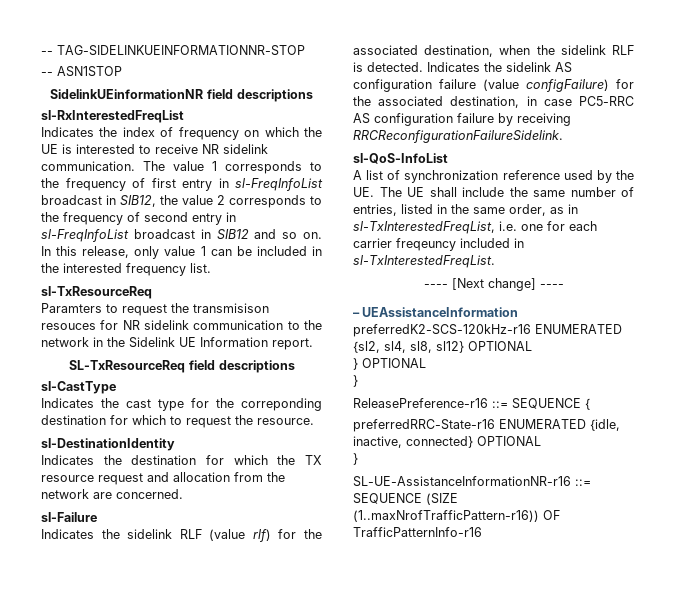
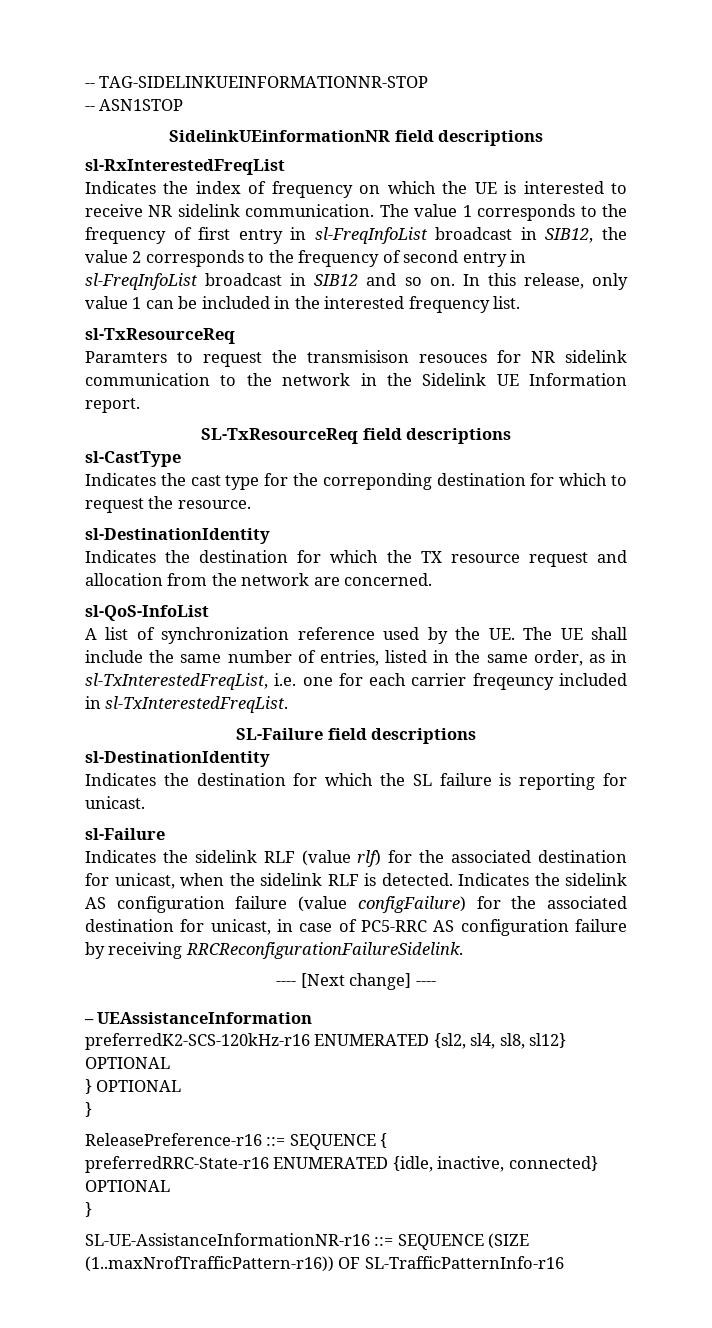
- sl-Failure
- Indicates the sidelink RLF (value rlf) for the associated destination, when the sidelink RLF is detected. Indicates the sidelink AS configuration failure (value configFailure) for the associated destination, in case PC5-RRC AS configuration failure by receiving RRCReconfigurationFailureSidelink.
+ SL-Failure field descriptions
+ sl-DestinationIdentity
+ Indicates the destination for which the SL failure is reporting for unicast.
+ sl-Failure
+ Indicates the sidelink RLF (value rlf) for the associated destination for unicast, when the sidelink RLF is detected. Indicates the sidelink AS configuration failure (value configFailure) for the associated destination for unicast, in case of PC5-RRC AS configuration failure by receiving RRCReconfigurationFailureSidelink.
- SL-UE-AssistanceInformationNR-r16 ::= SEQUENCE (SIZE (1..maxNrofTrafficPattern-r16)) OF TrafficPatternInfo-r16
+ SL-UE-AssistanceInformationNR-r16 ::= SEQUENCE (SIZE (1..maxNrofTrafficPattern-r16)) OF SL-TrafficPatternInfo-r16

